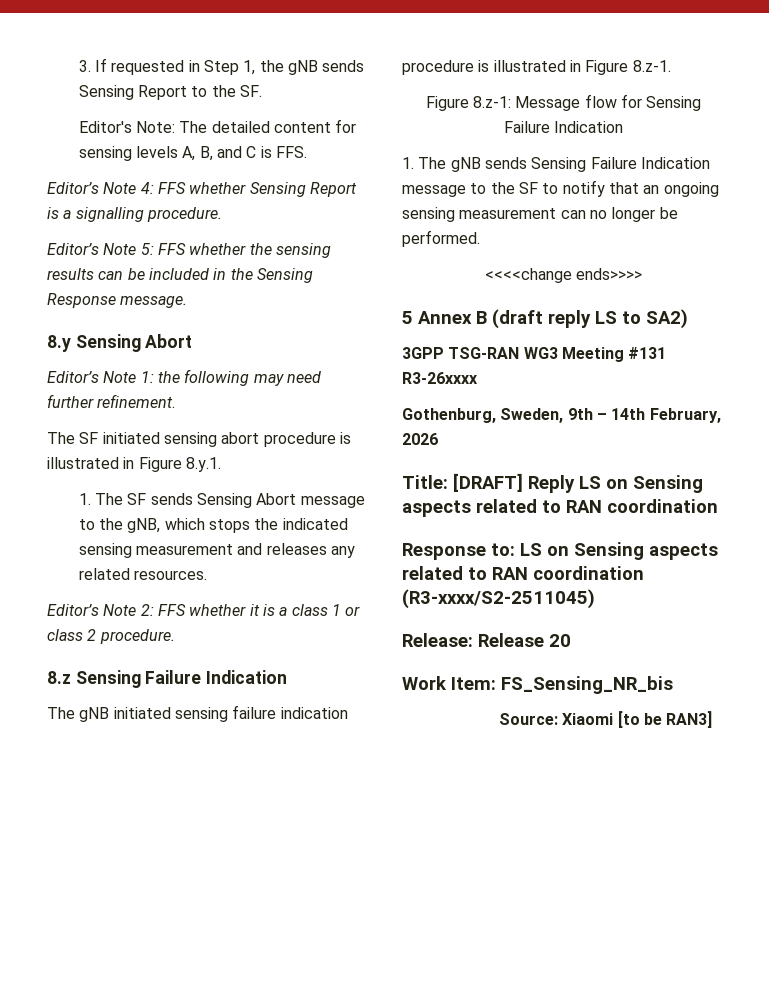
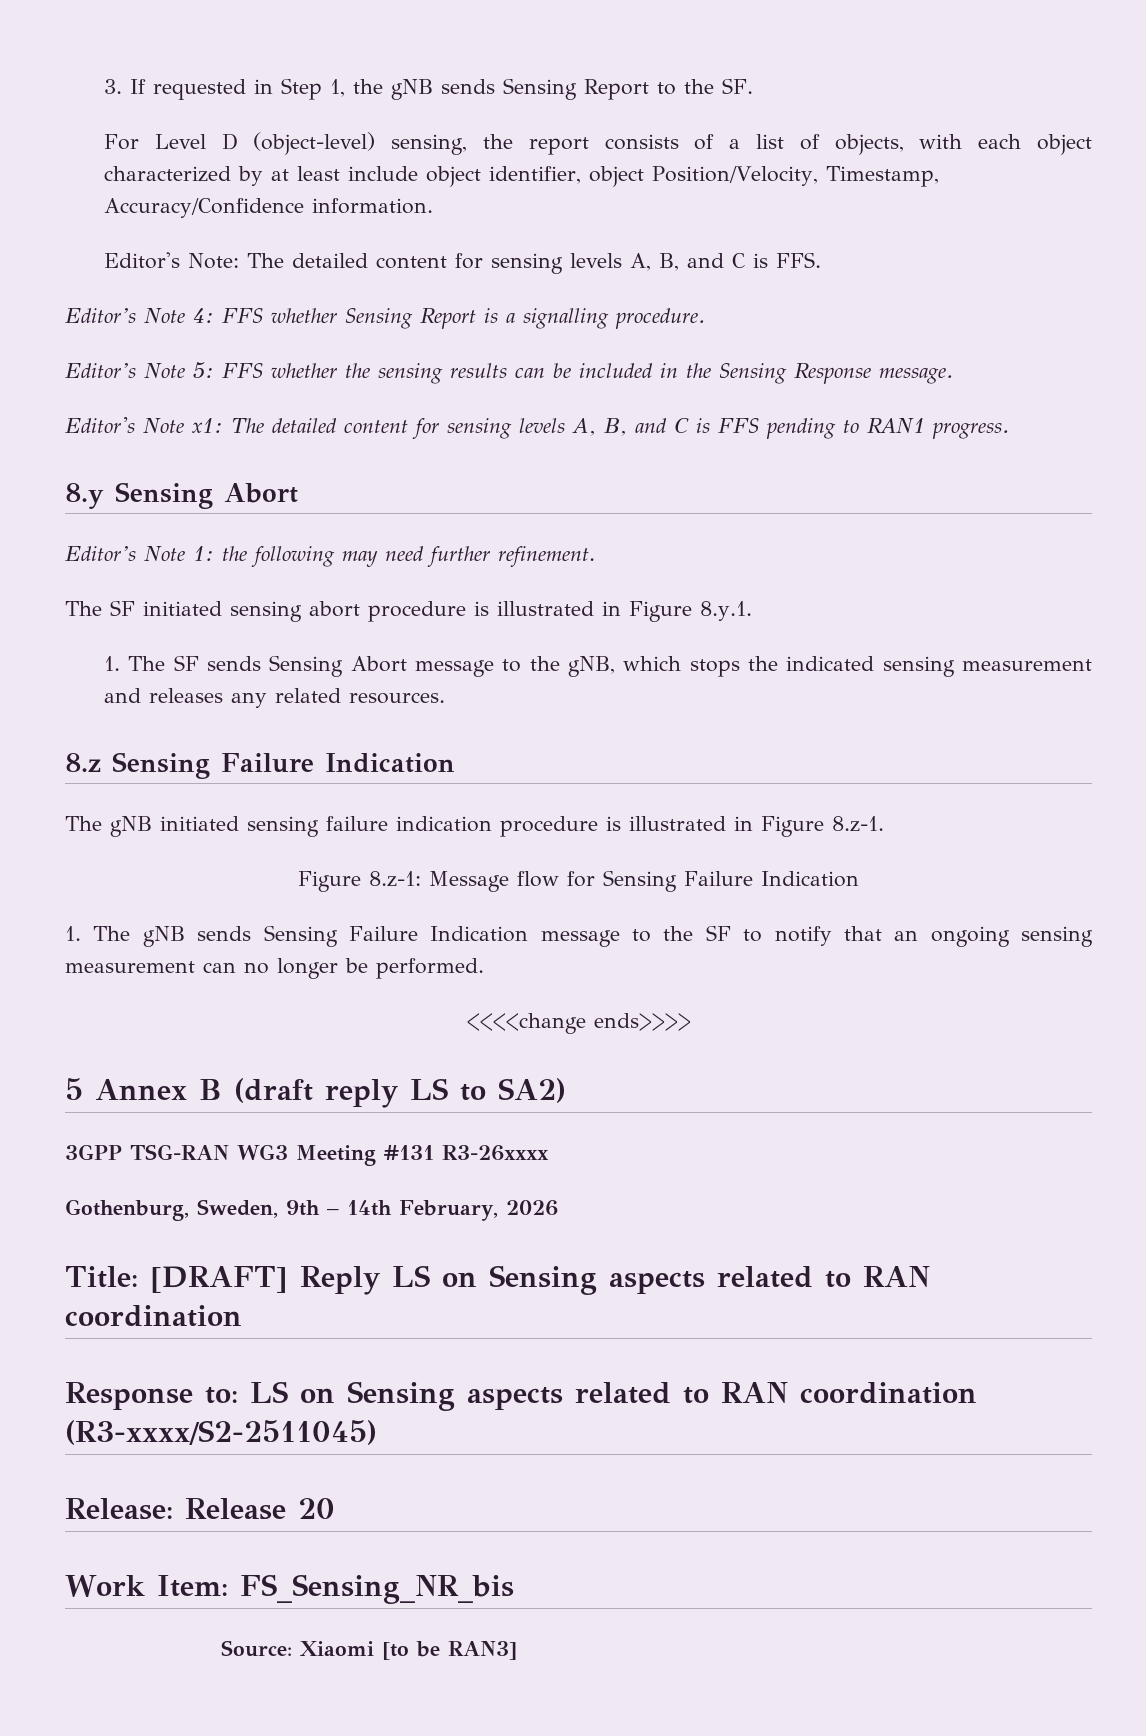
+ For Level D (object-level) sensing, the report consists of a list of objects, with each object characterized by at least include object identifier, object Position/Velocity, Timestamp, Accuracy/Confidence information.
+ Editor's Note x1: The detailed content for sensing levels A, B, and C is FFS pending to RAN1 progress.
- Editor’s Note 2: FFS whether it is a class 1 or class 2 procedure.

